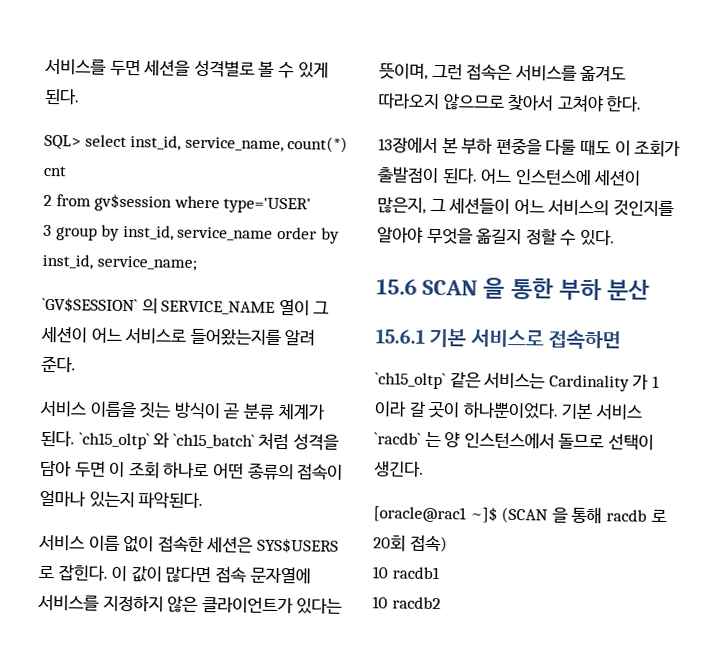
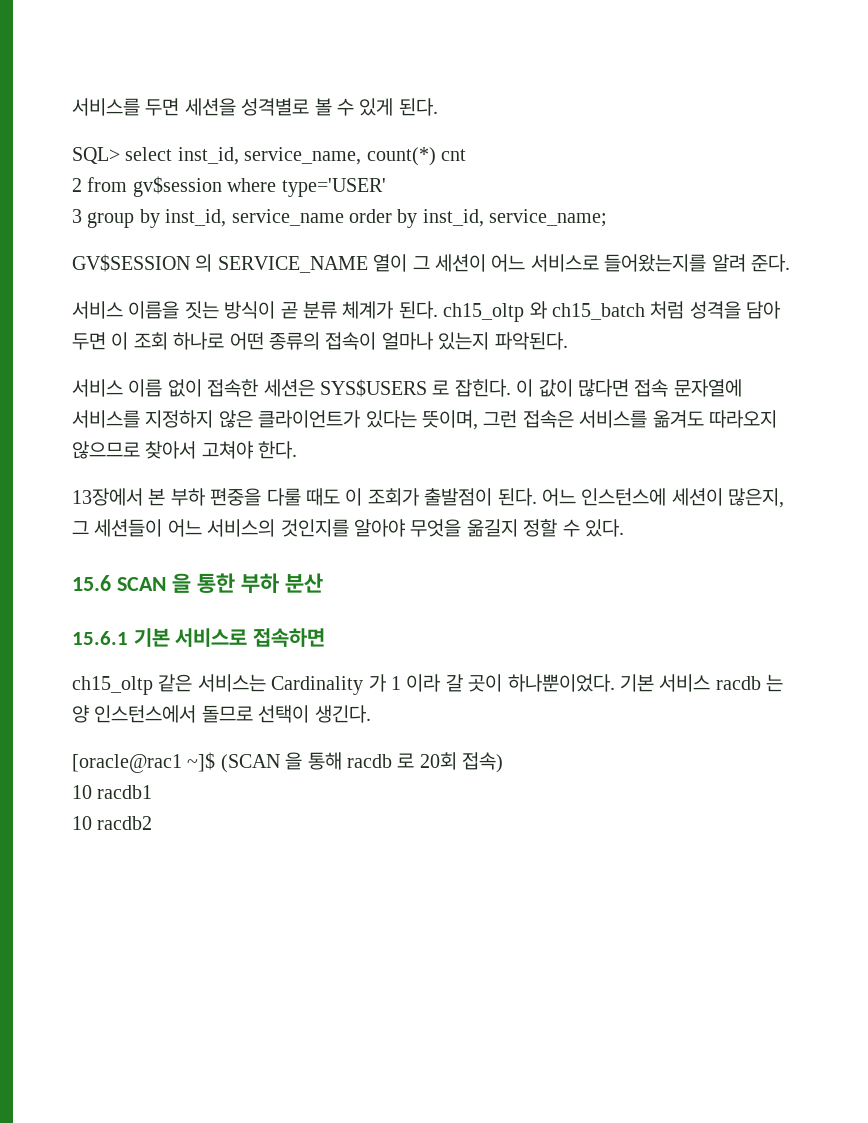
- `GV$SESSION` 의 SERVICE_NAME 열이 그 세션이 어느 서비스로 들어왔는지를 알려 준다.
+ GV$SESSION 의 SERVICE_NAME 열이 그 세션이 어느 서비스로 들어왔는지를 알려 준다.
- 서비스 이름을 짓는 방식이 곧 분류 체계가 된다. `ch15_oltp` 와 `ch15_batch` 처럼 성격을 담아 두면 이 조회 하나로 어떤 종류의 접속이 얼마나 있는지 파악된다.
+ 서비스 이름을 짓는 방식이 곧 분류 체계가 된다. ch15_oltp 와 ch15_batch 처럼 성격을 담아 두면 이 조회 하나로 어떤 종류의 접속이 얼마나 있는지 파악된다.
- `ch15_oltp` 같은 서비스는 Cardinality 가 1 이라 갈 곳이 하나뿐이었다.
+ ch15_oltp 같은 서비스는 Cardinality 가 1 이라 갈 곳이 하나뿐이었다.
- 기본 서비스 `racdb` 는 양 인스턴스에서 돌므로 선택이 생긴다.
+ 기본 서비스 racdb 는 양 인스턴스에서 돌므로 선택이 생긴다.

